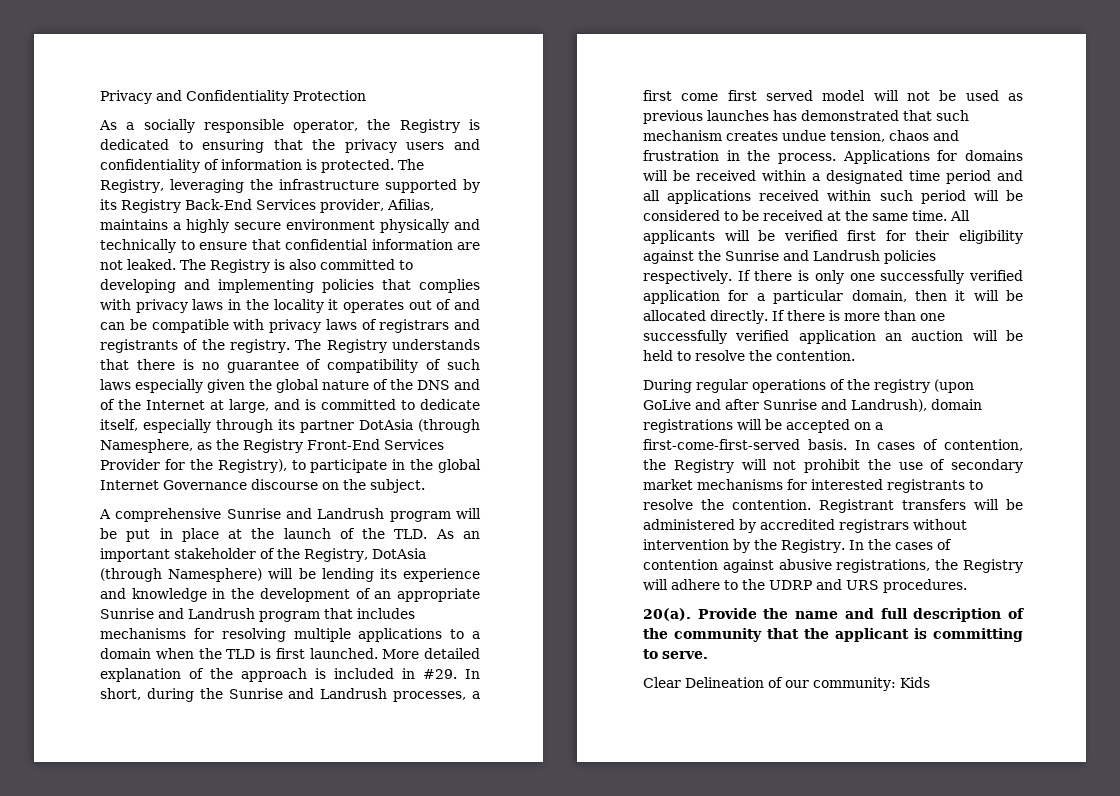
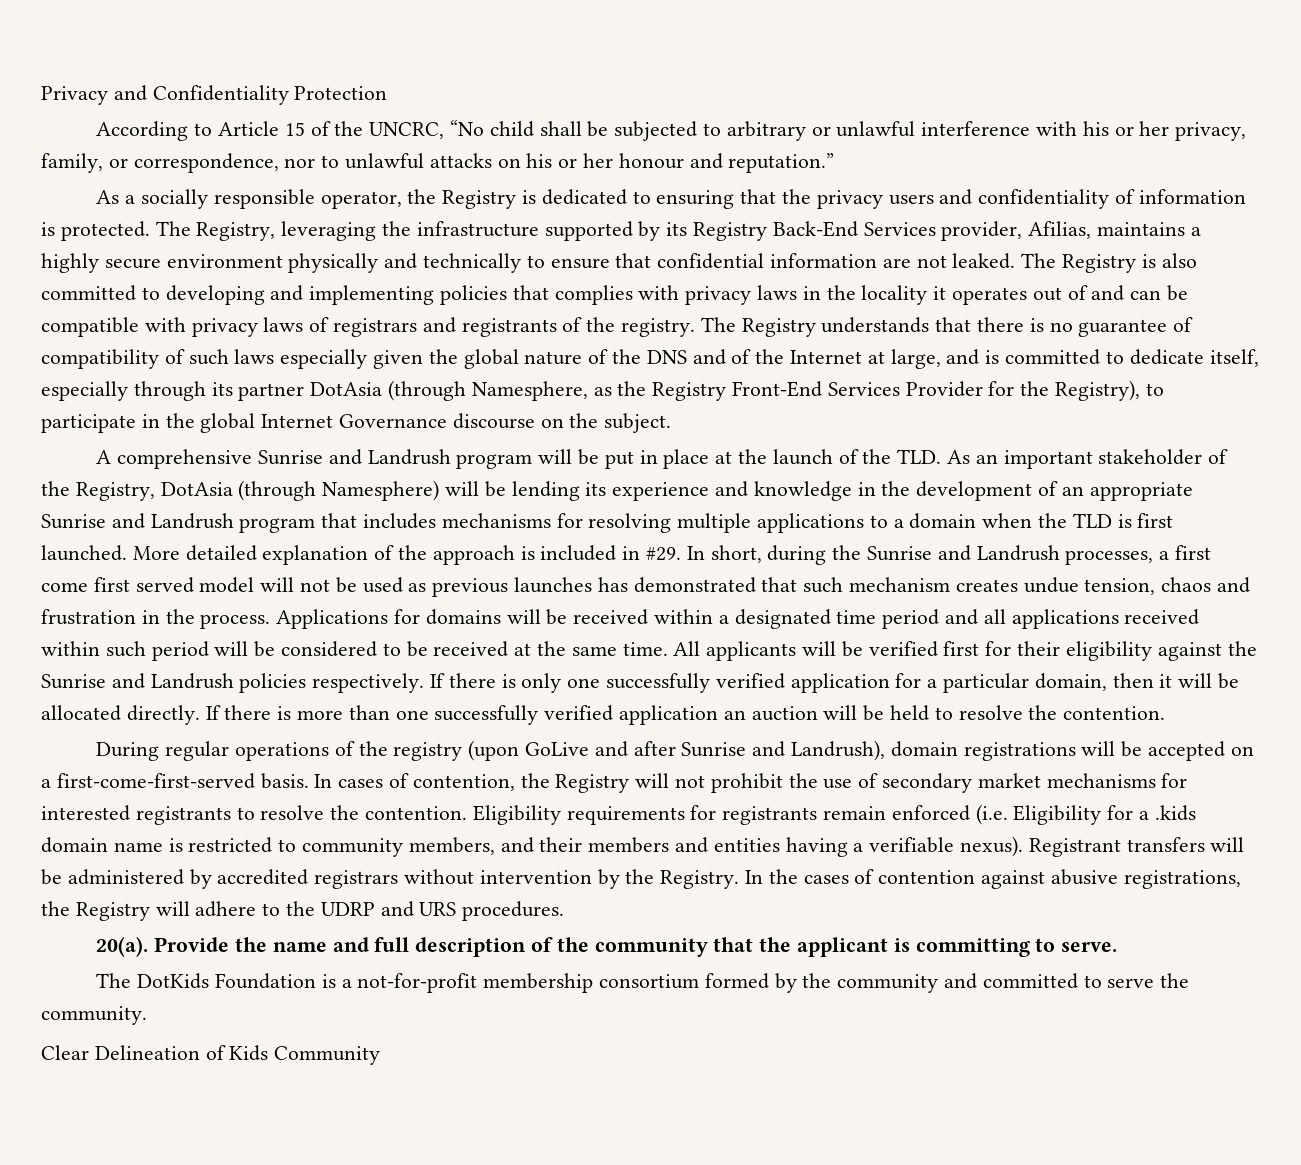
+ According to Article 15 of the UNCRC, “No child shall be subjected to arbitrary or unlawful interference with his or her privacy, family, or correspondence, nor to unlawful attacks on his or her honour and reputation.”
+ Eligibility requirements for registrants remain enforced (i.e. Eligibility for a .kids domain name is restricted to community members, and their members and entities having a verifiable nexus).
+ The DotKids Foundation is a not-for-profit membership consortium formed by the community and committed to serve the community.
- Clear Delineation of our community: Kids
+ Clear Delineation of Kids Community

